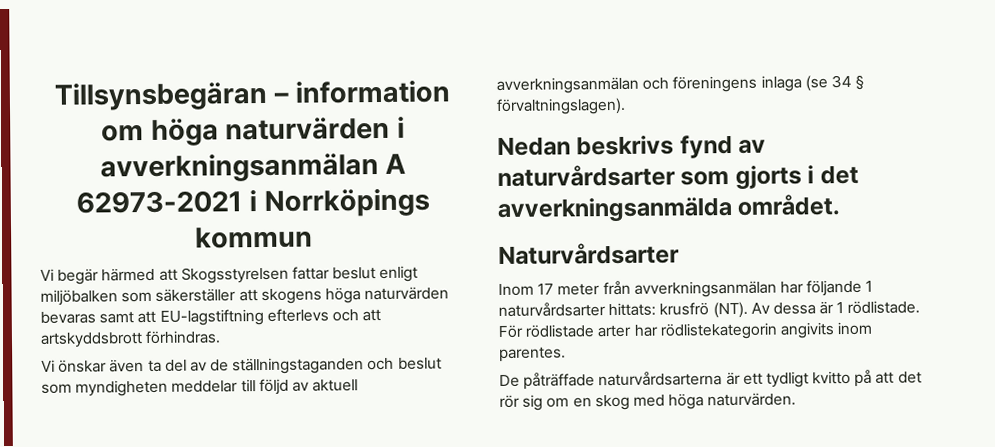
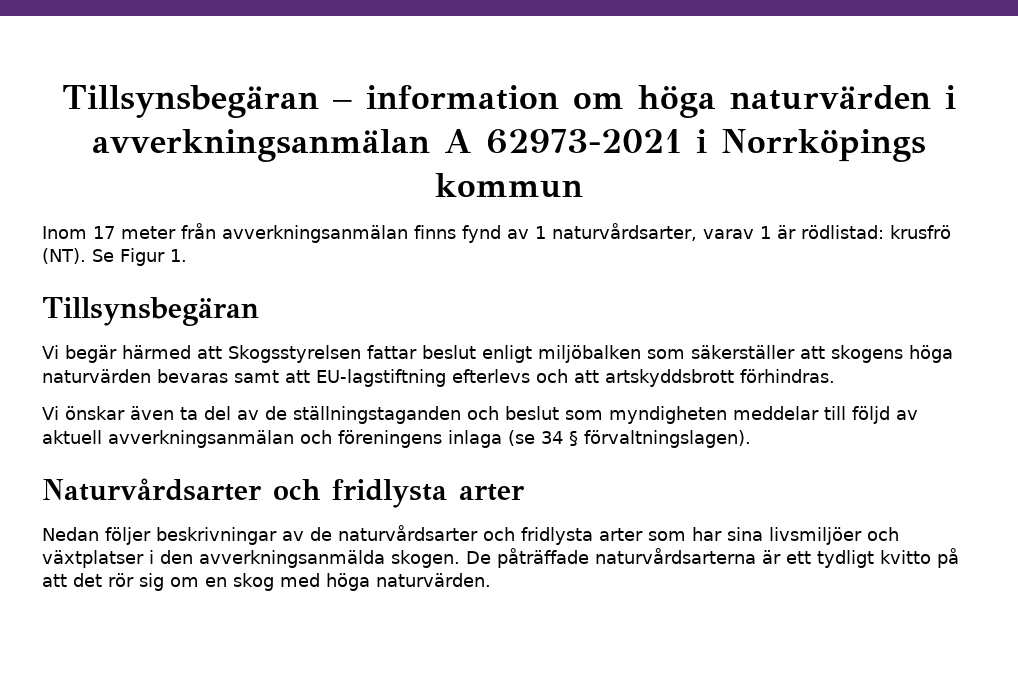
+ Inom 17 meter från avverkningsanmälan finns fynd av 1 naturvårdsarter, varav 1 är rödlistad: krusfrö (NT). Se Figur 1.
+ Tillsynsbegäran
- Nedan beskrivs fynd av naturvårdsarter som gjorts i det avverkningsanmälda området.
- Naturvårdsarter
- Inom 17 meter från avverkningsanmälan har följande 1 naturvårdsarter hittats: krusfrö (NT). Av dessa är 1 rödlistade. För rödlistade arter har rödlistekategorin angivits inom parentes.
- De påträffade naturvårdsarterna är ett tydligt kvitto på att det rör sig om en skog med höga naturvärden.
+ Naturvårdsarter och fridlysta arter
+ Nedan följer beskrivningar av de naturvårdsarter och fridlysta arter som har sina livsmiljöer och växtplatser i den avverkningsanmälda skogen. De påträffade naturvårdsarterna är ett tydligt kvitto på att det rör sig om en skog med höga naturvärden.

